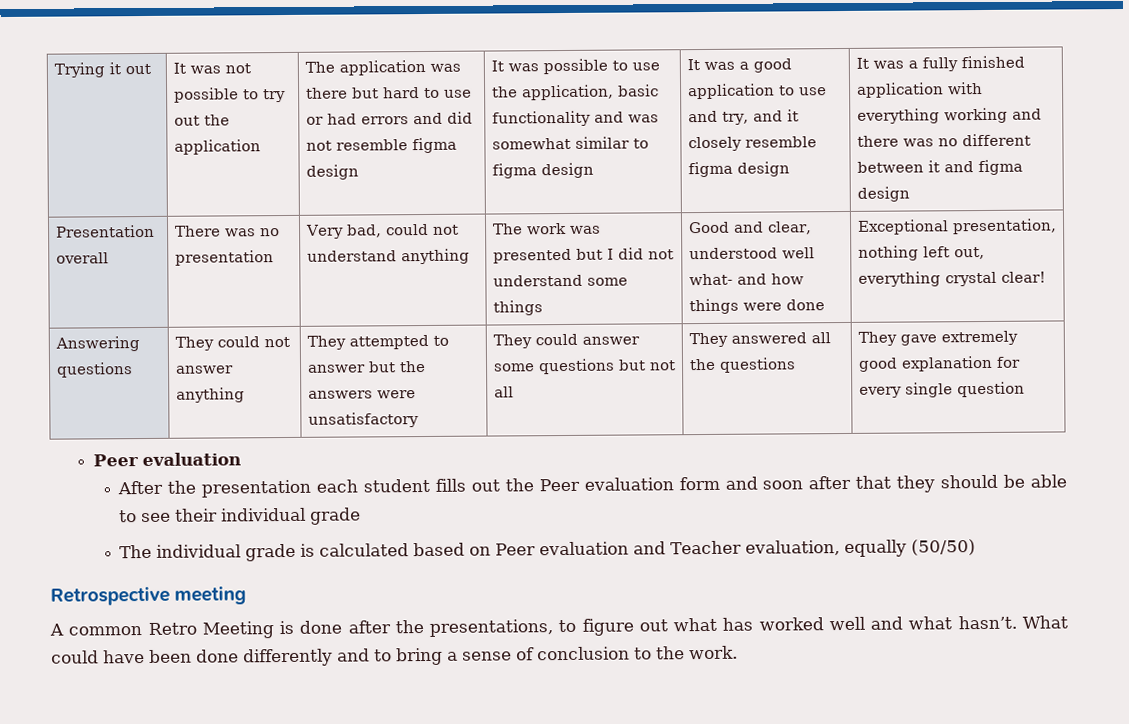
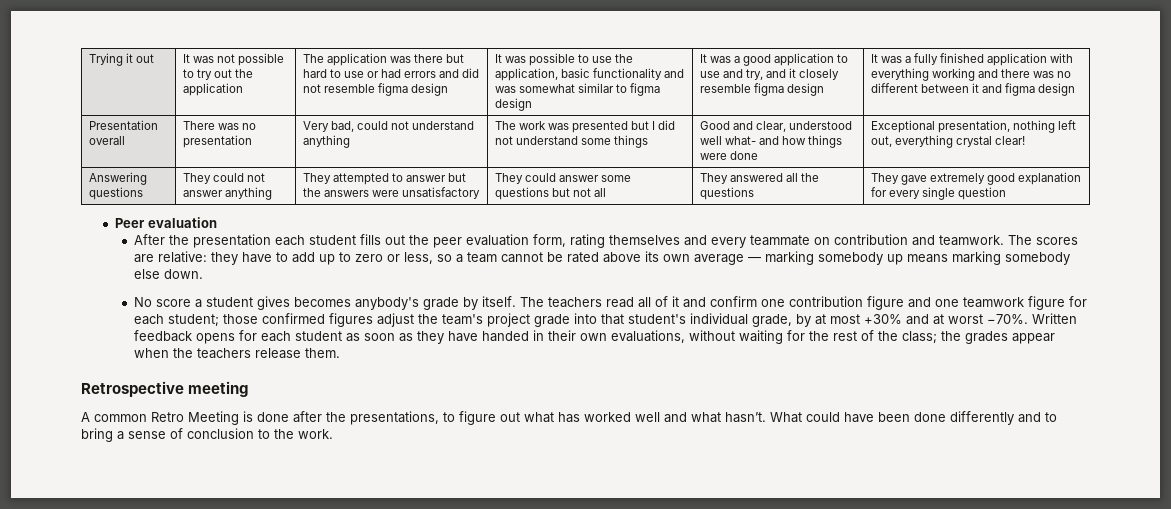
- After the presentation each student fills out the Peer evaluation form and soon after that they should be able to see their individual grade
- The individual grade is calculated based on Peer evaluation and Teacher evaluation, equally (50/50)
+ After the presentation each student fills out the peer evaluation form, rating themselves and every teammate on contribution and teamwork. The scores are relative: they have to add up to zero or less, so a team cannot be rated above its own average — marking somebody up means marking somebody else down.
+ No score a student gives becomes anybody's grade by itself. The teachers read all of it and confirm one contribution figure and one teamwork figure for each student; those confirmed figures adjust the team's project grade into that student's individual grade, by at most +30% and at worst −70%. Written feedback opens for each student as soon as they have handed in their own evaluations, without waiting for the rest of the class; the grades appear when the teachers release them.

